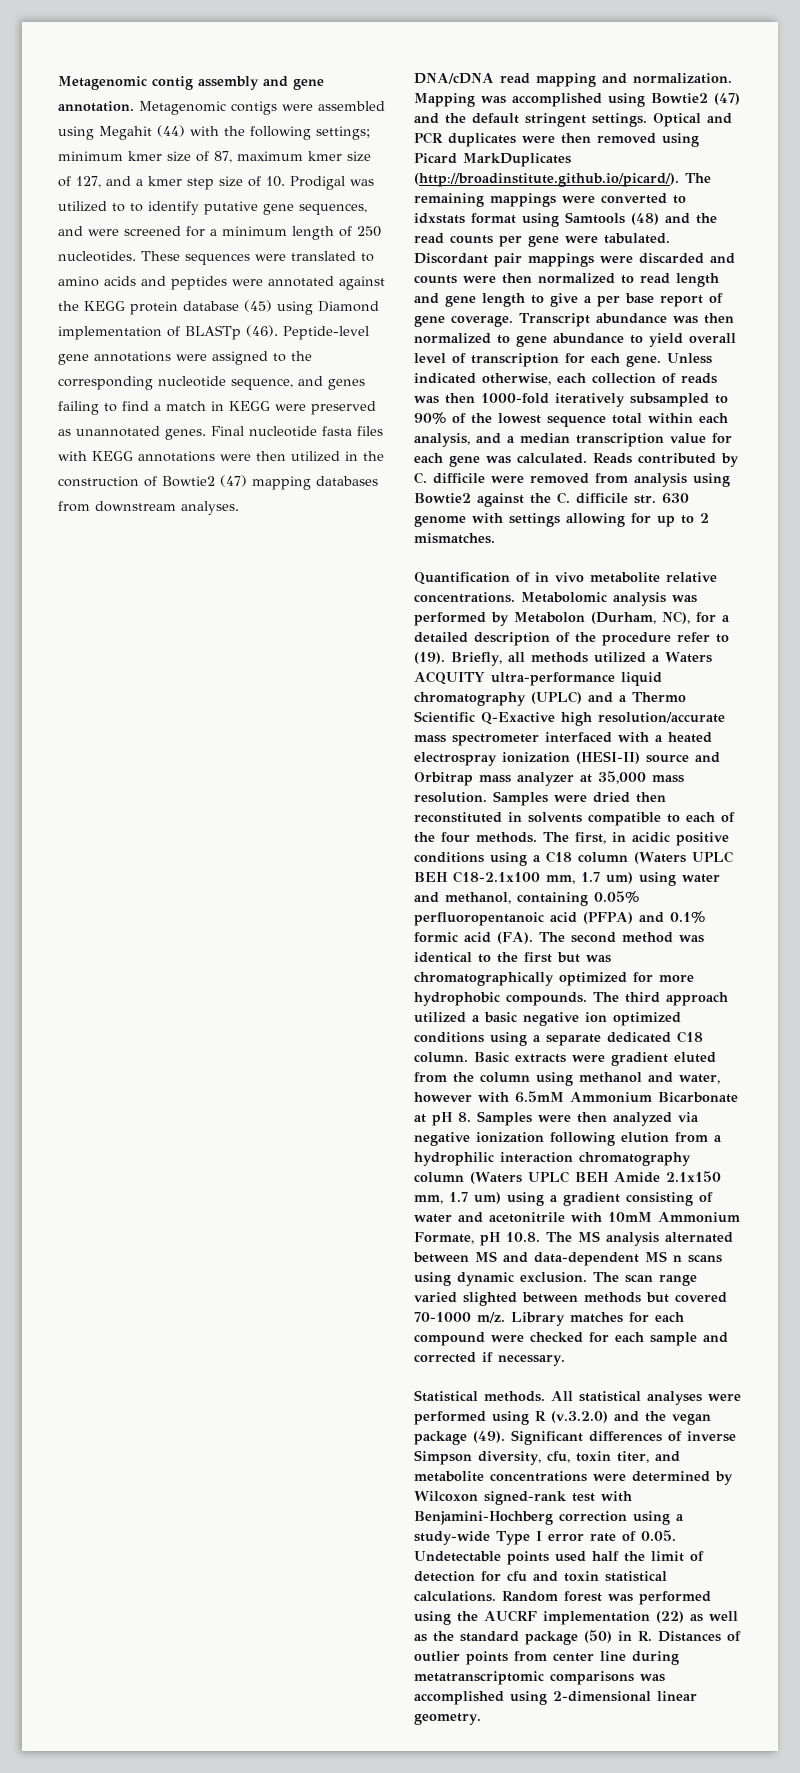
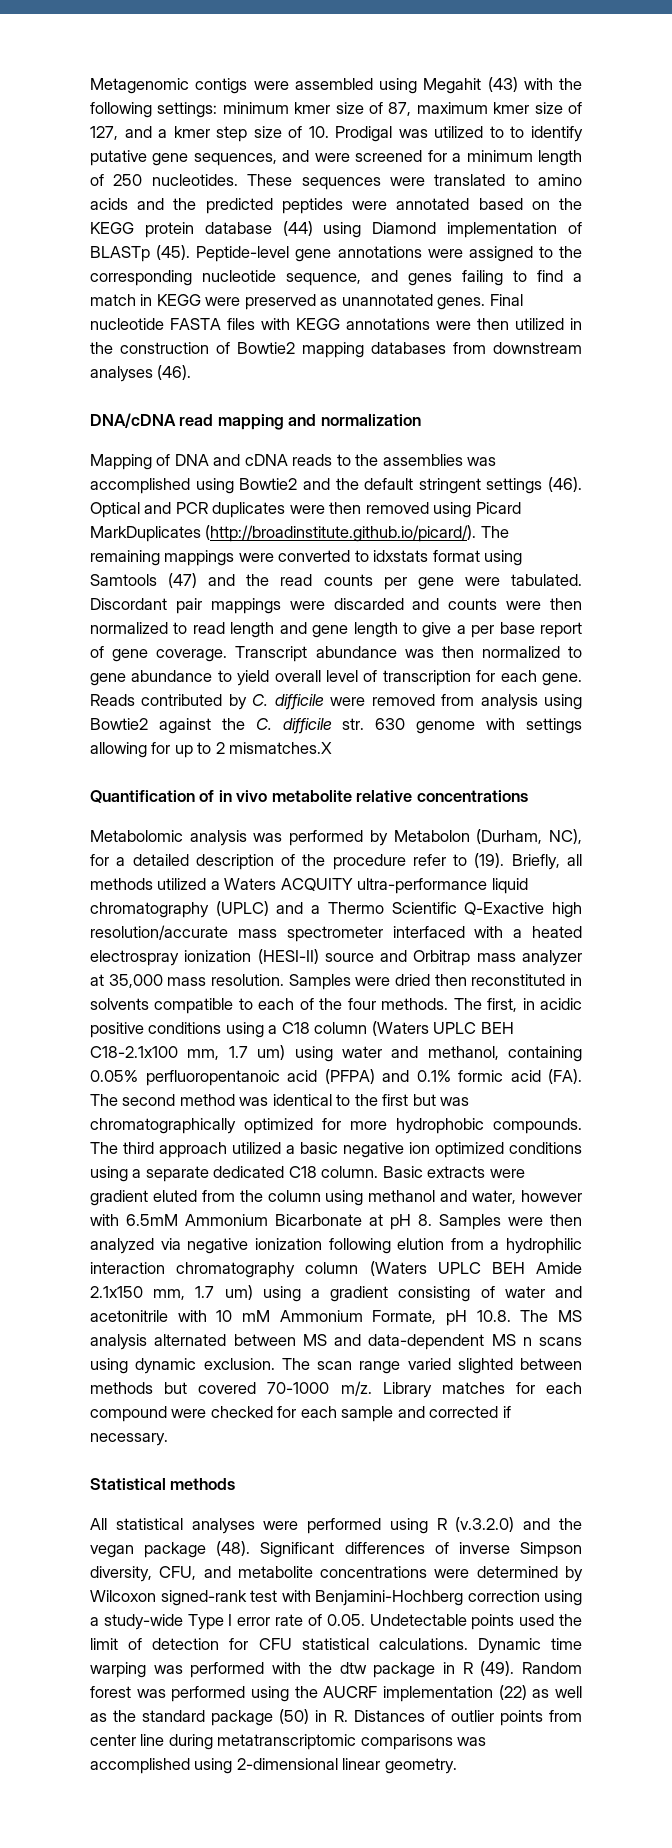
- Metagenomic contig assembly and gene annotation. Metagenomic contigs were assembled using Megahit (44) with the following settings; minimum kmer size of 87, maximum kmer size of 127, and a kmer step size of 10. Prodigal was utilized to to identify putative gene sequences, and were screened for a minimum length of 250 nucleotides.
+ Metagenomic contigs were assembled using Megahit (43) with the following settings: minimum kmer size of 87, maximum kmer size of 127, and a kmer step size of 10. Prodigal was utilized to to identify putative gene sequences, and were screened for a minimum length of 250 nucleotides.
- These sequences were translated to amino acids and peptides were annotated against the KEGG protein database (45) using Diamond implementation of BLASTp (46).
+ These sequences were translated to amino acids and the predicted peptides were annotated based on the KEGG protein database (44) using Diamond implementation of BLASTp (45).
- Final nucleotide fasta files with KEGG annotations were then utilized in the construction of Bowtie2 (47) mapping databases from downstream analyses.
+ Final nucleotide FASTA files with KEGG annotations were then utilized in the construction of Bowtie2 mapping databases from downstream analyses (46).
- DNA/cDNA read mapping and normalization. Mapping was accomplished using Bowtie2 (47) and the default stringent settings.
+ DNA/cDNA read mapping and normalization
+ Mapping of DNA and cDNA reads to the assemblies was accomplished using Bowtie2 and the default stringent settings (46).
- Optical and PCR duplicates were then removed using Picard MarkDuplicates (http://broadinstitute.github.io/picard/). The remaining mappings were converted to idxstats format using Samtools (48) and the read counts per gene were tabulated.
+ Optical and PCR duplicates were then removed using Picard MarkDuplicates (http://broadinstitute.github.io/picard/). The remaining mappings were converted to idxstats format using Samtools (47) and the read counts per gene were tabulated.
- Unless indicated otherwise, each collection of reads was then 1000-fold iteratively subsampled to 90% of the lowest sequence total within each analysis, and a median transcription value for each gene was calculated.
- Reads contributed by C. difficile were removed from analysis using Bowtie2 against the C. difficile str. 630 genome with settings allowing for up to 2 mismatches.
+ Reads contributed by C. difficile were removed from analysis using Bowtie2 against the C. difficile str. 630 genome with settings allowing for up to 2 mismatches.X
- Quantification of in vivo metabolite relative concentrations. Metabolomic analysis was performed by Metabolon (Durham, NC), for a detailed description of the procedure refer to (19).
+ Quantification of in vivo metabolite relative concentrations
+ Metabolomic analysis was performed by Metabolon (Durham, NC), for a detailed description of the procedure refer to (19).
- Basic extracts were gradient eluted from the column using methanol and water, however with 6.5mM Ammonium Bicarbonate at pH 8. Samples were then analyzed via negative ionization following elution from a hydrophilic interaction chromatography column (Waters UPLC BEH Amide 2.1x150 mm, 1.7 um) using a gradient consisting of water and acetonitrile with 10mM Ammonium Formate, pH 10.8. The MS analysis alternated between MS and data-dependent MS n scans using dynamic exclusion.
+ Basic extracts were gradient eluted from the column using methanol and water, however with 6.5mM Ammonium Bicarbonate at pH 8. Samples were then analyzed via negative ionization following elution from a hydrophilic interaction chromatography column (Waters UPLC BEH Amide 2.1x150 mm, 1.7 um) using a gradient consisting of water and acetonitrile with 10 mM Ammonium Formate, pH 10.8. The MS analysis alternated between MS and data-dependent MS n scans using dynamic exclusion.
- Statistical methods. All statistical analyses were performed using R (v.3.2.0) and the vegan package (49).
+ Statistical methods
+ All statistical analyses were performed using R (v.3.2.0) and the vegan package (48).
- Significant differences of inverse Simpson diversity, cfu, toxin titer, and metabolite concentrations were determined by Wilcoxon signed-rank test with Benjamini-Hochberg correction using a study-wide Type I error rate of 0.05. Undetectable points used half the limit of detection for cfu and toxin statistical calculations.
+ Significant differences of inverse Simpson diversity, CFU, and metabolite concentrations were determined by Wilcoxon signed-rank test with Benjamini-Hochberg correction using a study-wide Type I error rate of 0.05. Undetectable points used the limit of detection for CFU statistical calculations. Dynamic time warping was performed with the dtw package in R (49).

